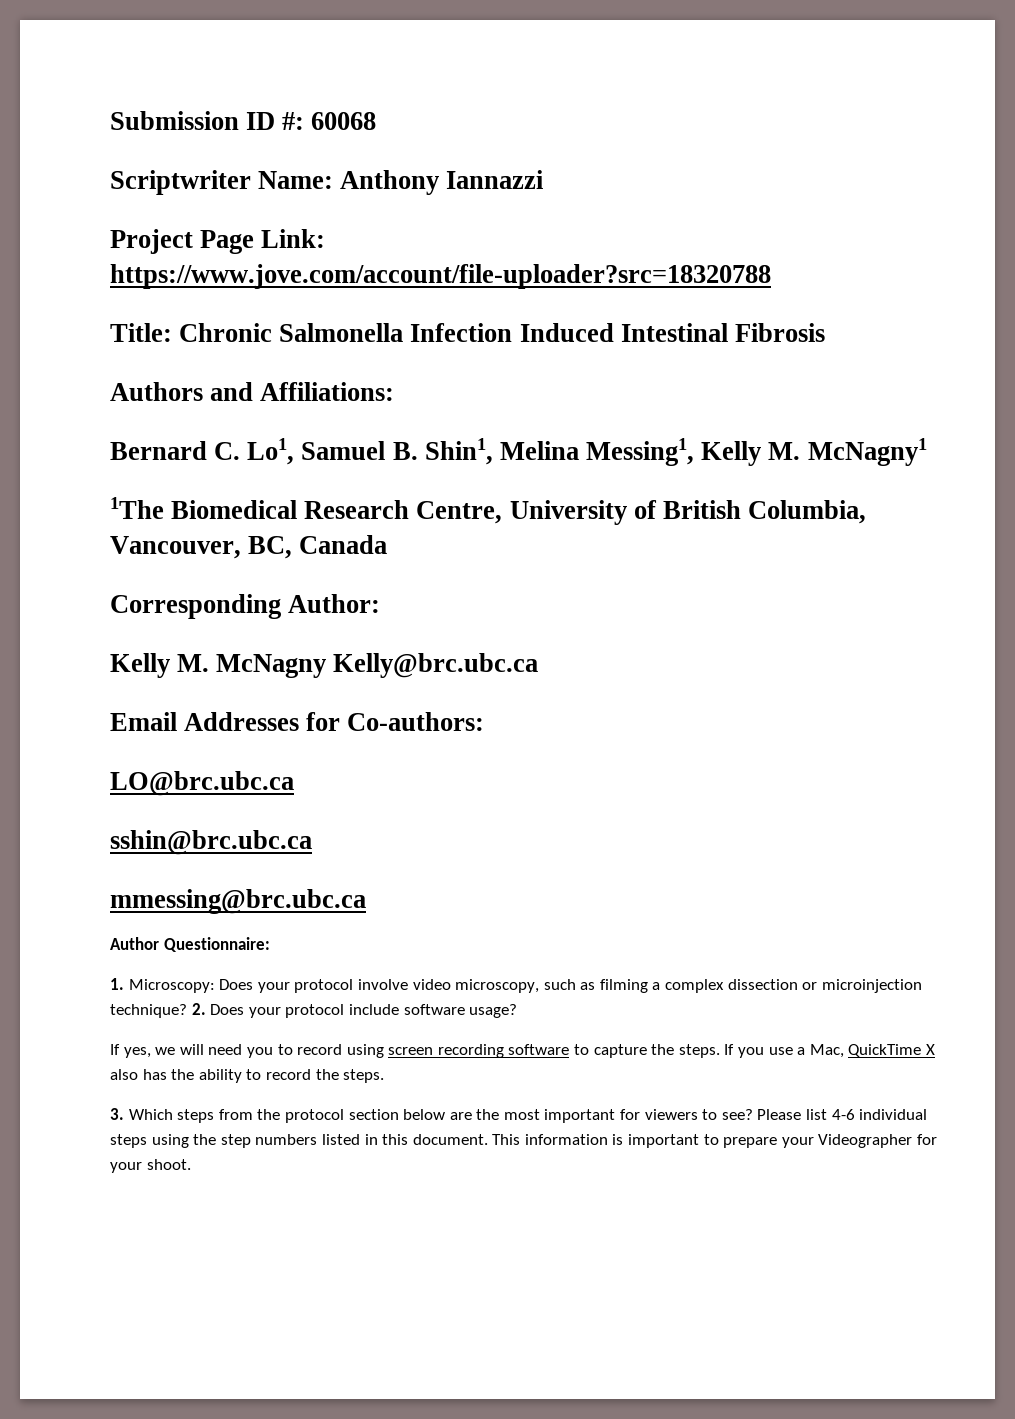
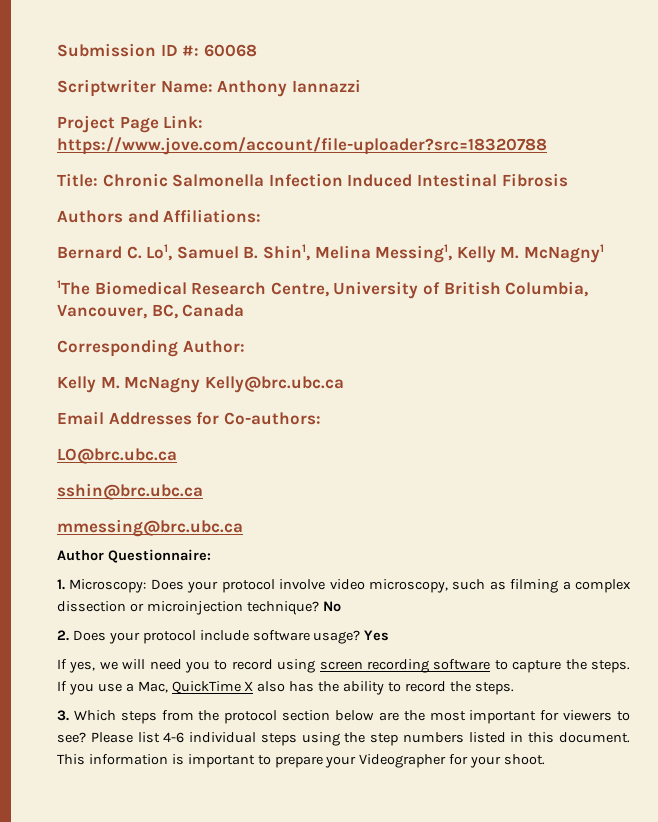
- 1. Microscopy: Does your protocol involve video microscopy, such as filming a complex dissection or microinjection technique? 2. Does your protocol include software usage?
+ 1. Microscopy: Does your protocol involve video microscopy, such as filming a complex dissection or microinjection technique? No
+ 2. Does your protocol include software usage? Yes

